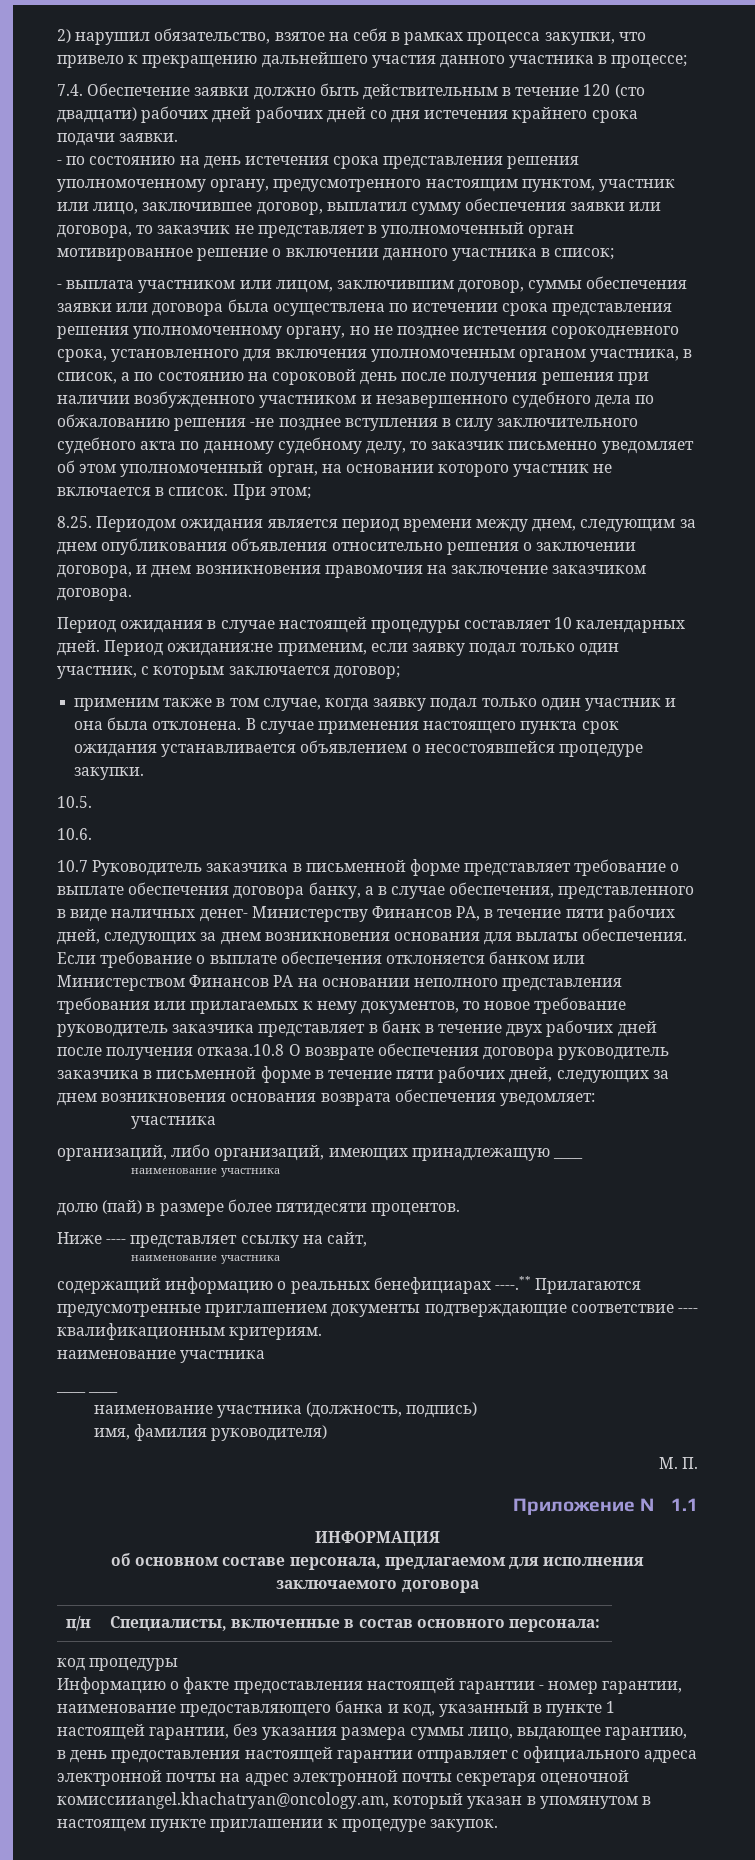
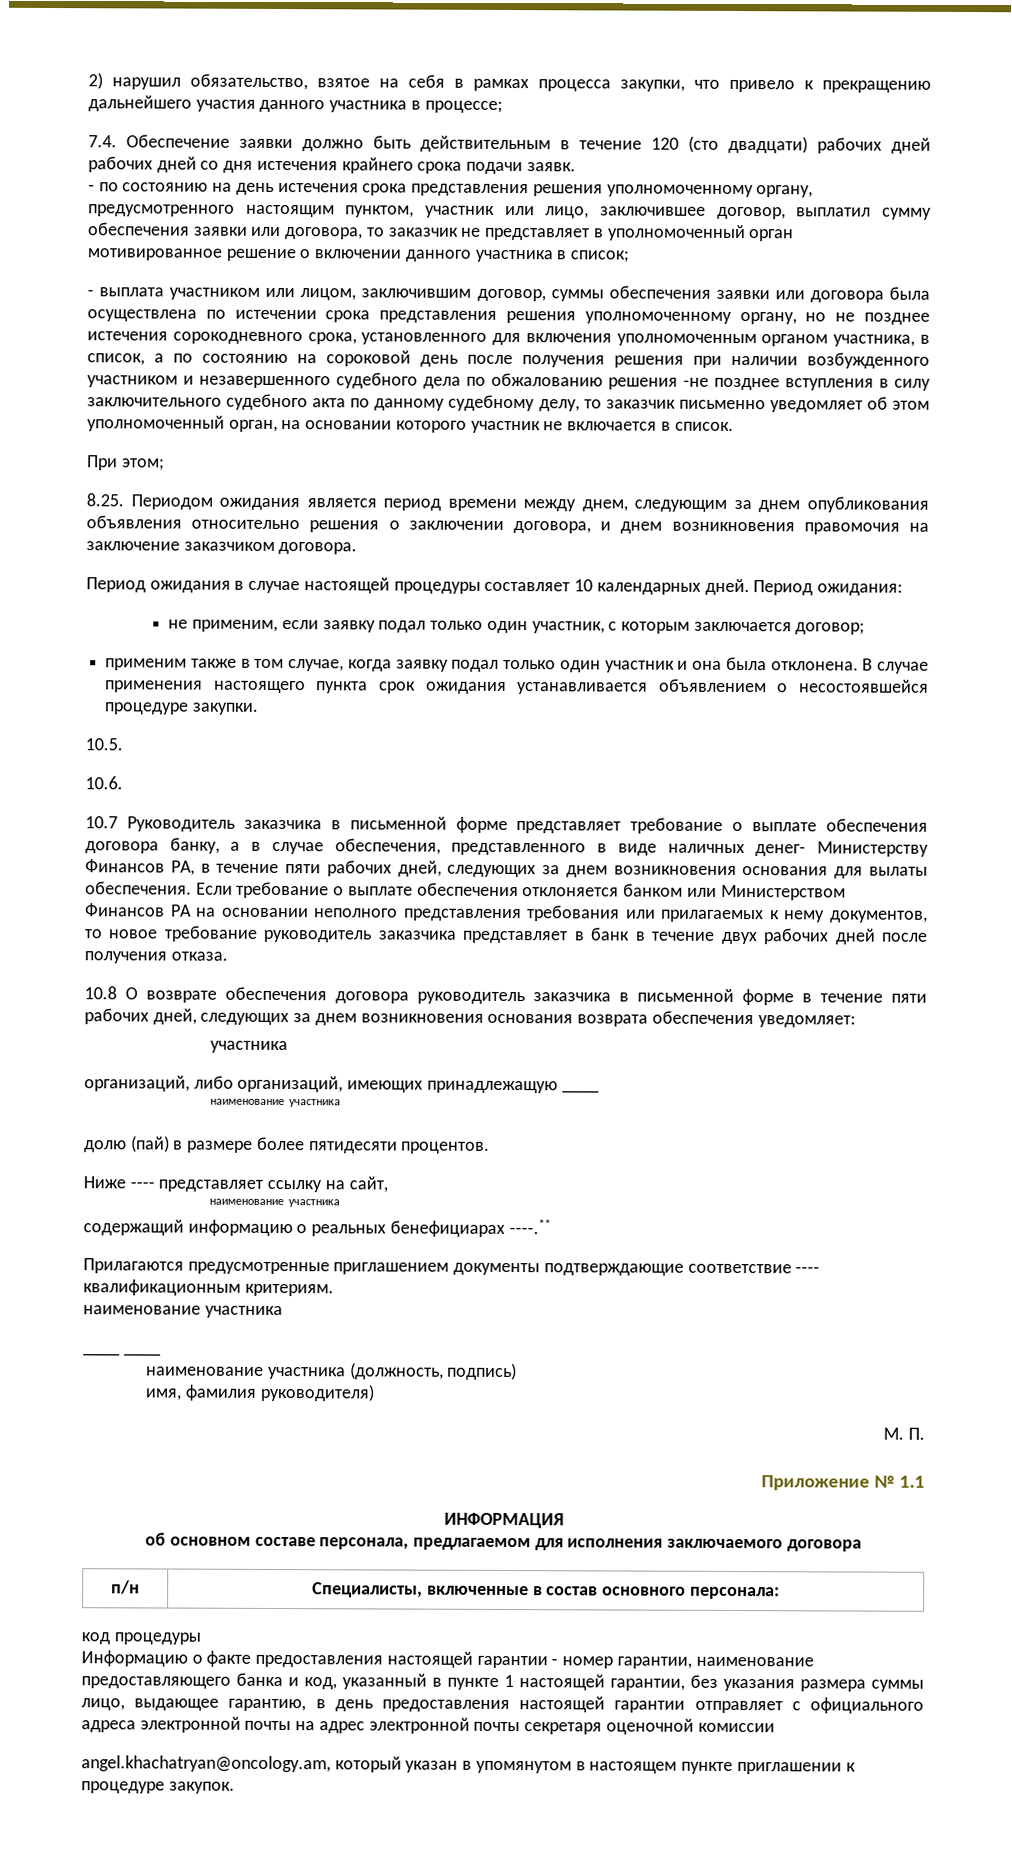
- 7.4. Обеспечение заявки должно быть действительным в течение 120 (сто двадцати) рабочих дней рабочих дней со дня истечения крайнего срока подачи заявки.
+ 7.4. Обеспечение заявки должно быть действительным в течение 120 (сто двадцати) рабочих дней рабочих дней со дня истечения крайнего срока подачи заявк.
- - выплата участником или лицом, заключившим договор, суммы обеспечения заявки или договора была осуществлена по истечении срока представления решения уполномоченному органу, но не позднее истечения сорокодневного срока, установленного для включения уполномоченным органом участника, в список, а по состоянию на сороковой день после получения решения при наличии возбужденного участником и незавершенного судебного дела по обжалованию решения -не позднее вступления в силу заключительного судебного акта по данному судебному делу, то заказчик письменно уведомляет об этом уполномоченный орган, на основании которого участник не включается в список. При этом;
+ - выплата участником или лицом, заключившим договор, суммы обеспечения заявки или договора была осуществлена по истечении срока представления решения уполномоченному органу, но не позднее истечения сорокодневного срока, установленного для включения уполномоченным органом участника, в список, а по состоянию на сороковой день после получения решения при наличии возбужденного участником и незавершенного судебного дела по обжалованию решения -не позднее вступления в силу заключительного судебного акта по данному судебному делу, то заказчик письменно уведомляет об этом уполномоченный орган, на основании которого участник не включается в список.
+ При этом;
- Период ожидания:не применим, если заявку подал только один участник, с которым заключается договор;
+ Период ожидания:
+ не применим, если заявку подал только один участник, с которым заключается договор;
- Если требование о выплате обеспечения отклоняется банком или Министерством Финансов РА на основании неполного представления требования или прилагаемых к нему документов, то новое требование руководитель заказчика представляет в банк в течение двух рабочих дней после получения отказа.10.8 О возврате обеспечения договора руководитель заказчика в письменной форме в течение пяти рабочих дней, следующих за днем возникновения основания возврата обеспечения уведомляет:
+ Если требование о выплате обеспечения отклоняется банком или Министерством Финансов РА на основании неполного представления требования или прилагаемых к нему документов, то новое требование руководитель заказчика представляет в банк в течение двух рабочих дней после получения отказа.
+ 10.8 О возврате обеспечения договора руководитель заказчика в письменной форме в течение пяти рабочих дней, следующих за днем возникновения основания возврата обеспечения уведомляет:
- содержащий информацию о реальных бенефициарах ----.** Прилагаются предусмотренные приглашением документы подтверждающие соответствие ---- квалификационным критериям.
+ содержащий информацию о реальных бенефициарах ----.**
+ Прилагаются предусмотренные приглашением документы подтверждающие соответствие ---- квалификационным критериям.
- Информацию о факте предоставления настоящей гарантии - номер гарантии, наименование предоставляющего банка и код, указанный в пункте 1 настоящей гарантии, без указания размера суммы лицо, выдающее гарантию, в день предоставления настоящей гарантии отправляет с официального адреса электронной почты на адрес электронной почты секретаря оценочной комиссииangel.khachatryan@oncology.am, который указан в упомянутом в настоящем пункте приглашении к процедуре закупок.
+ Информацию о факте предоставления настоящей гарантии - номер гарантии, наименование предоставляющего банка и код, указанный в пункте 1 настоящей гарантии, без указания размера суммы лицо, выдающее гарантию, в день предоставления настоящей гарантии отправляет с официального адреса электронной почты на адрес электронной почты секретаря оценочной комиссии
+ angel.khachatryan@oncology.am, который указан в упомянутом в настоящем пункте приглашении к процедуре закупок.

